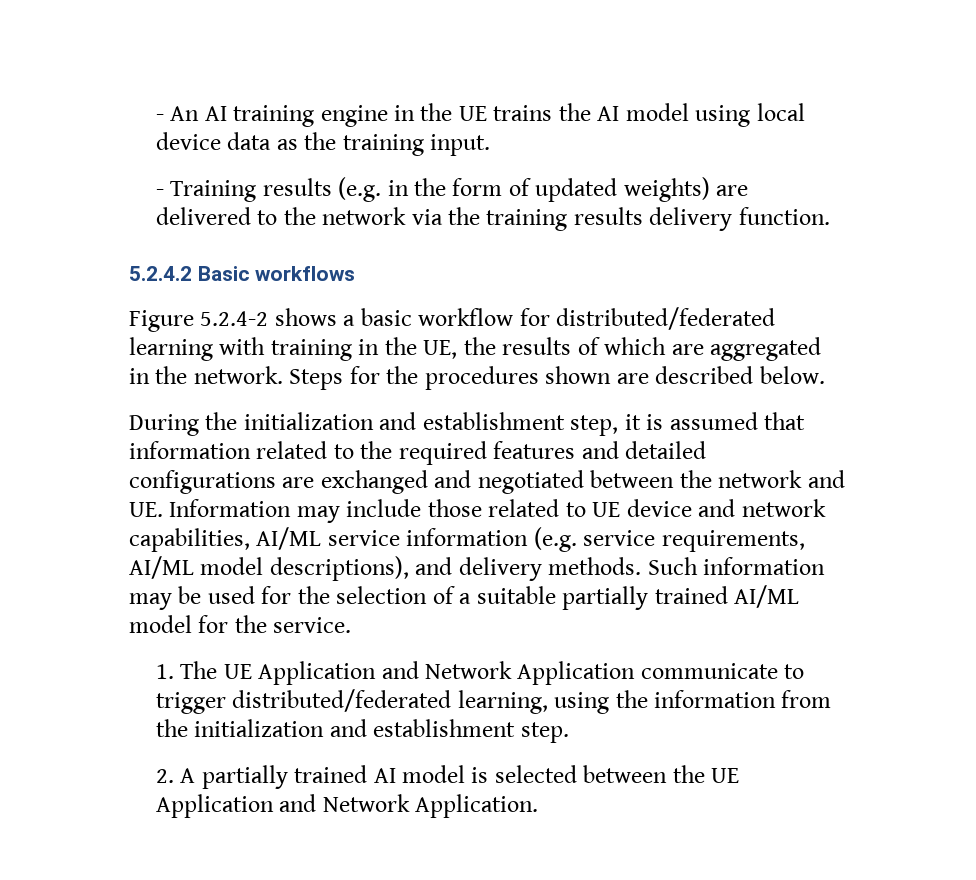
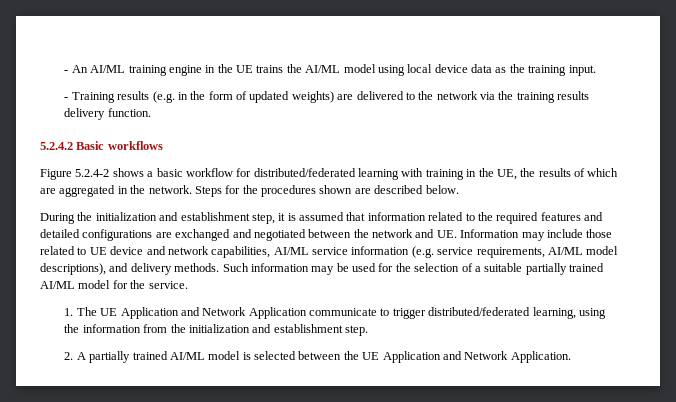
- - An AI training engine in the UE trains the AI model using local device data as the training input.
+ - An AI/ML training engine in the UE trains the AI/ML model using local device data as the training input.
- 2. A partially trained AI model is selected between the UE Application and Network Application.
+ 2. A partially trained AI/ML model is selected between the UE Application and Network Application.

